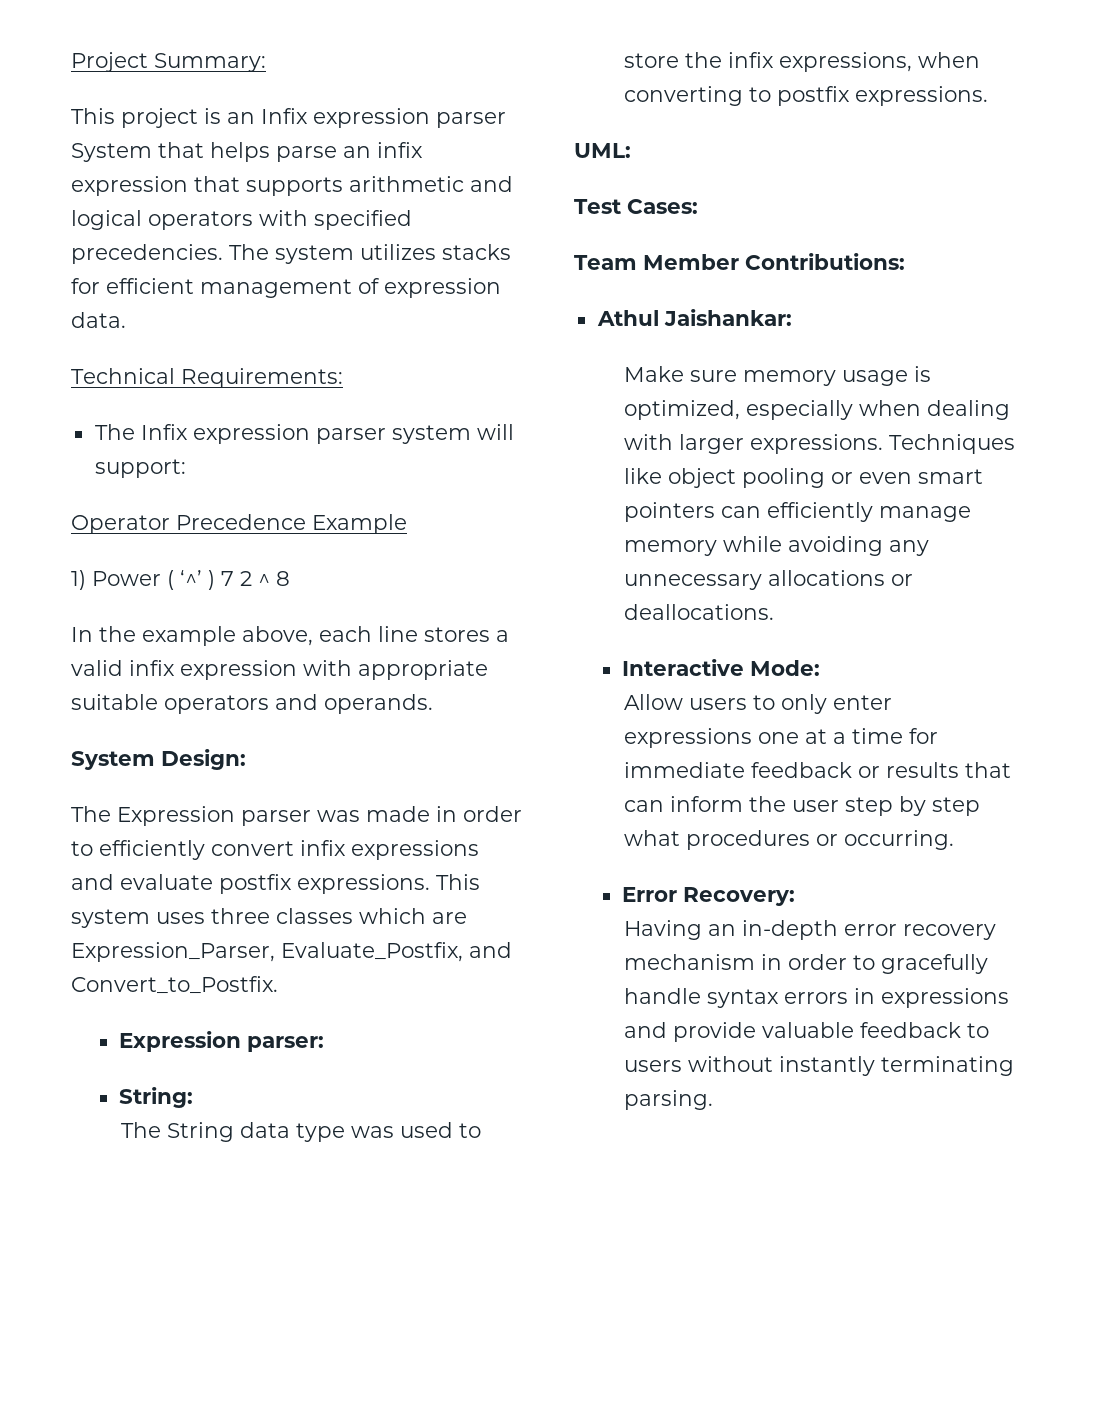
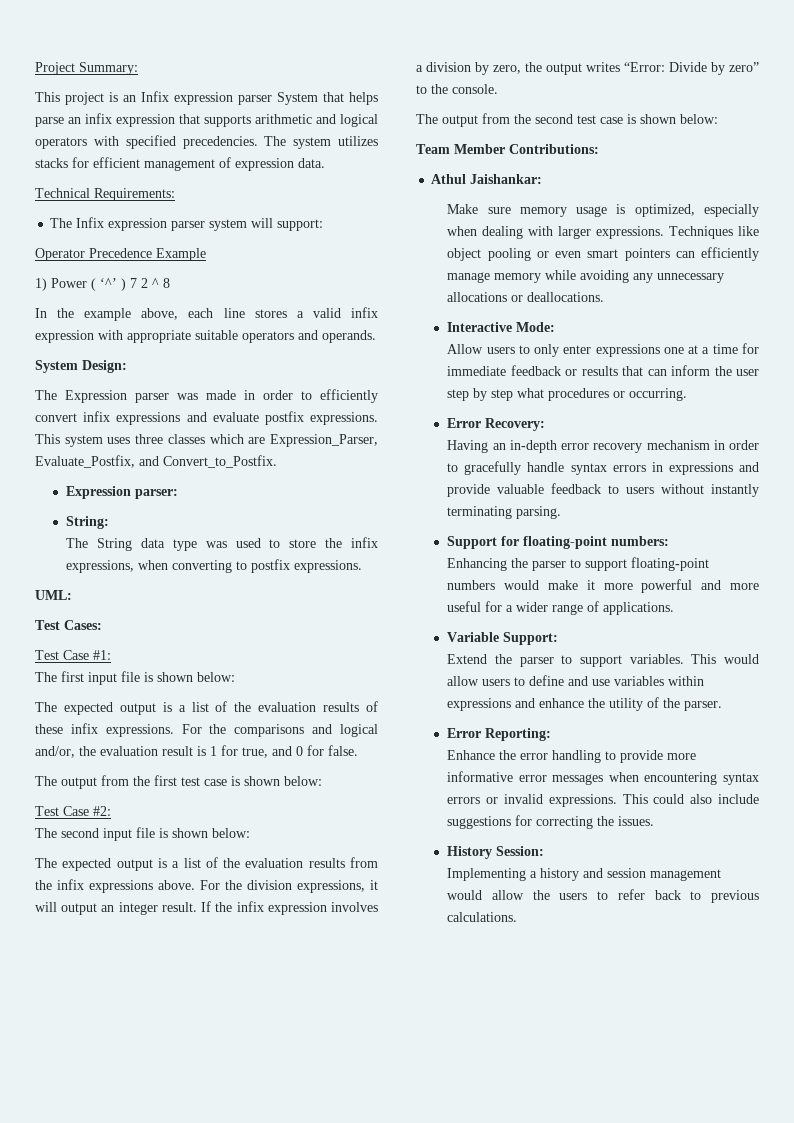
+ Test Case #1:
+ The first input file is shown below:
+ The expected output is a list of the evaluation results of these infix expressions. For the comparisons and logical and/or, the evaluation result is 1 for true, and 0 for false.
+ The output from the first test case is shown below:
+ Test Case #2:
+ The second input file is shown below:
+ The expected output is a list of the evaluation results from the infix expressions above. For the division expressions, it will output an integer result. If the infix expression involves a division by zero, the output writes “Error: Divide by zero” to the console.
+ The output from the second test case is shown below:
+ Support for floating-point numbers:
+ Enhancing the parser to support floating-point numbers would make it more powerful and more useful for a wider range of applications.
+ Variable Support:
+ Extend the parser to support variables. This would allow users to define and use variables within expressions and enhance the utility of the parser.
+ Error Reporting:
+ Enhance the error handling to provide more informative error messages when encountering syntax errors or invalid expressions. This could also include suggestions for correcting the issues.
+ History Session:
+ Implementing a history and session management would allow the users to refer back to previous calculations.

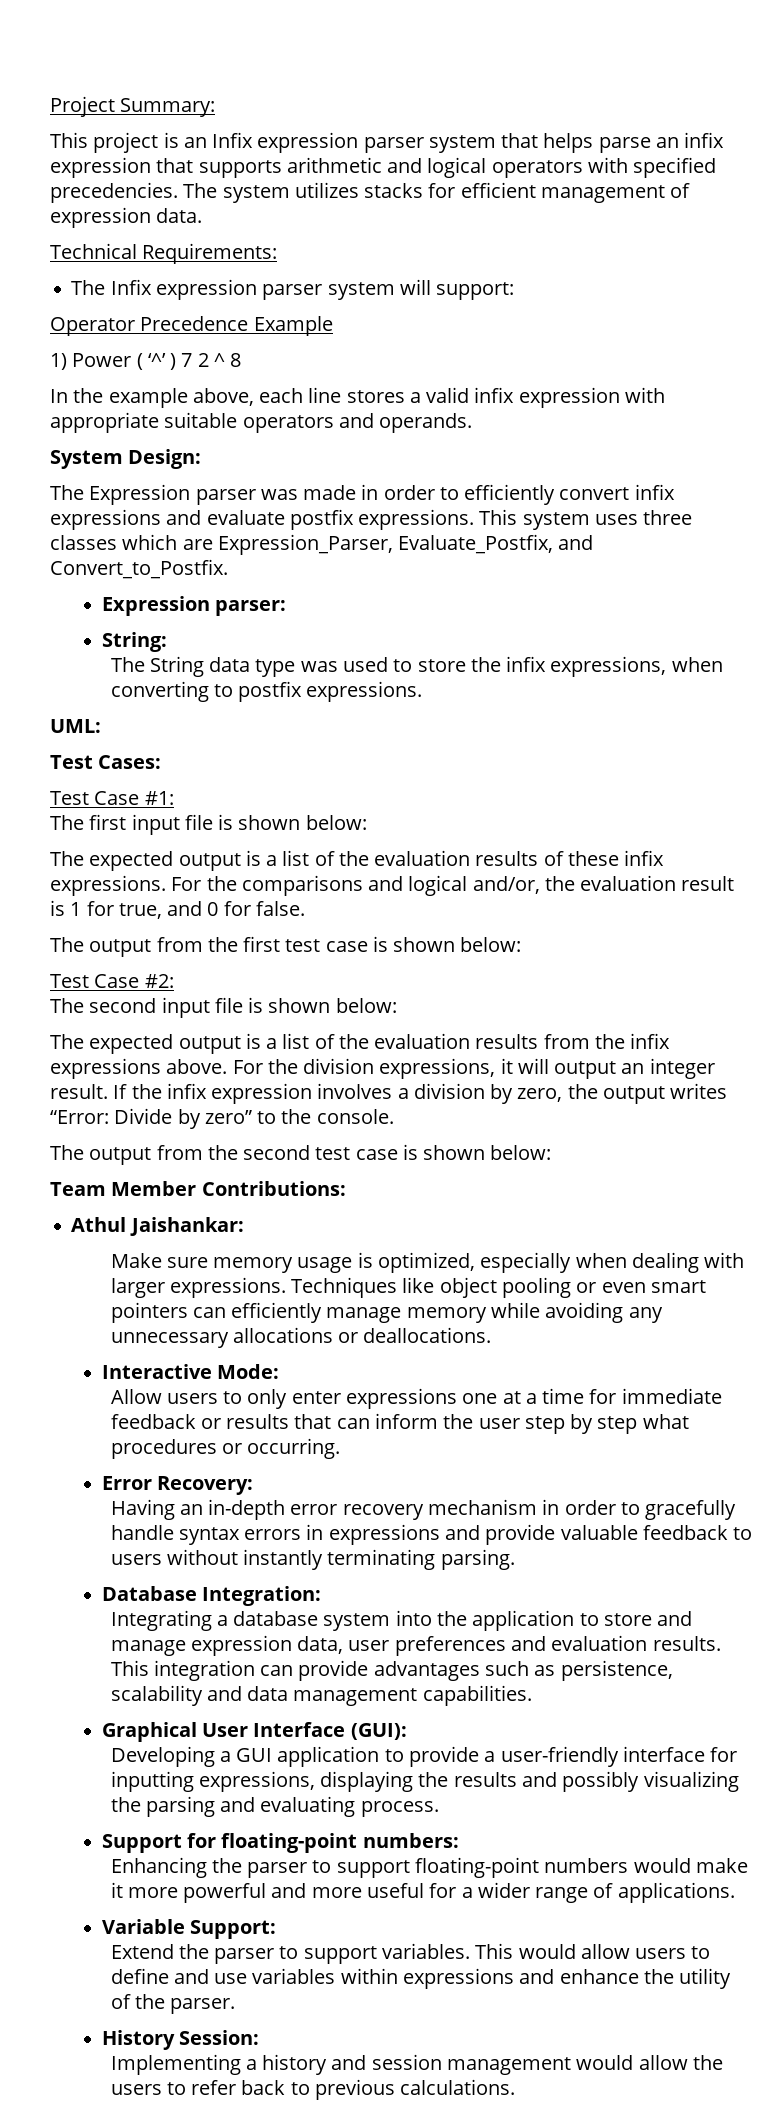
- This project is an Infix expression parser System that helps parse an infix expression that supports arithmetic and logical operators with specified precedencies.
+ This project is an Infix expression parser system that helps parse an infix expression that supports arithmetic and logical operators with specified precedencies.
+ Database Integration:
+ Integrating a database system into the application to store and manage expression data, user preferences and evaluation results. This integration can provide advantages such as persistence, scalability and data management capabilities.
+ Graphical User Interface (GUI):
+ Developing a GUI application to provide a user-friendly interface for inputting expressions, displaying the results and possibly visualizing the parsing and evaluating process.
- Error Reporting:
- Enhance the error handling to provide more informative error messages when encountering syntax errors or invalid expressions. This could also include suggestions for correcting the issues.

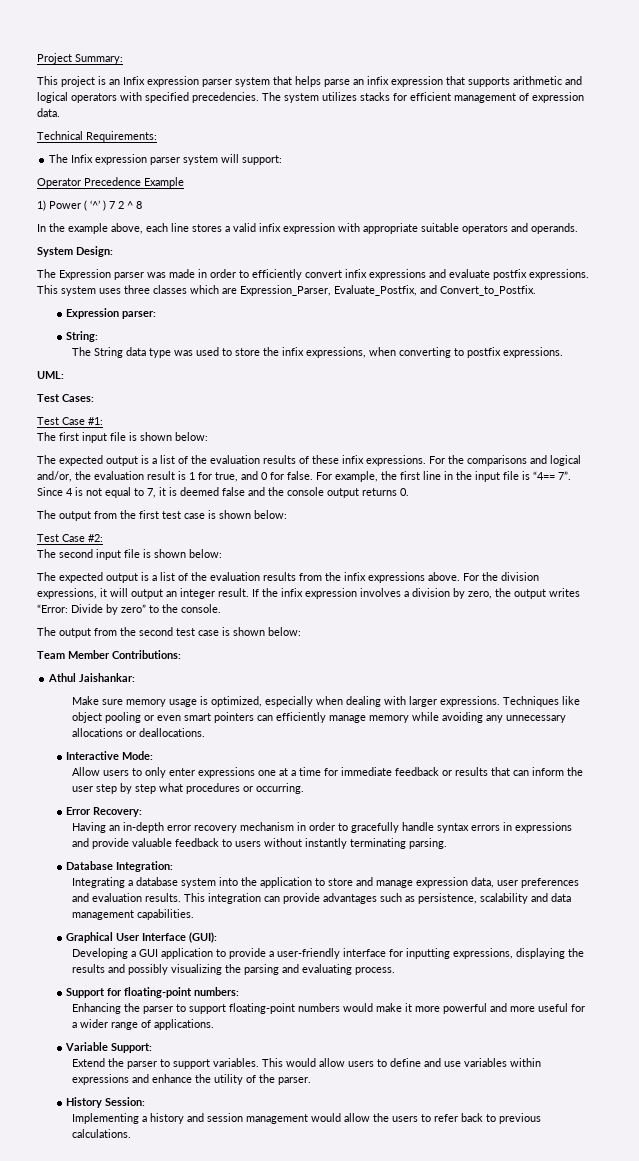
+ For example, the first line in the input file is “4== 7”. Since 4 is not equal to 7, it is deemed false and the console output returns 0.

